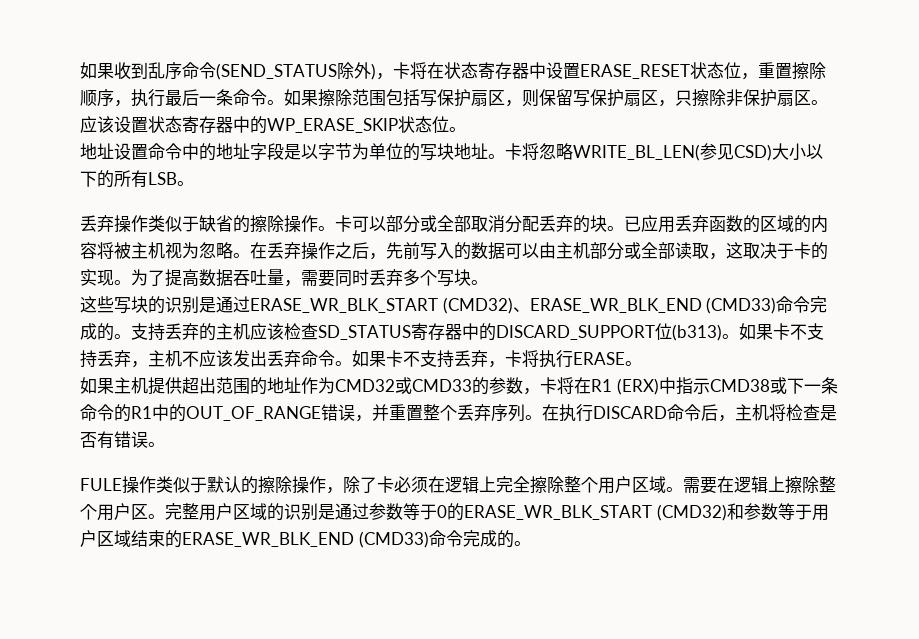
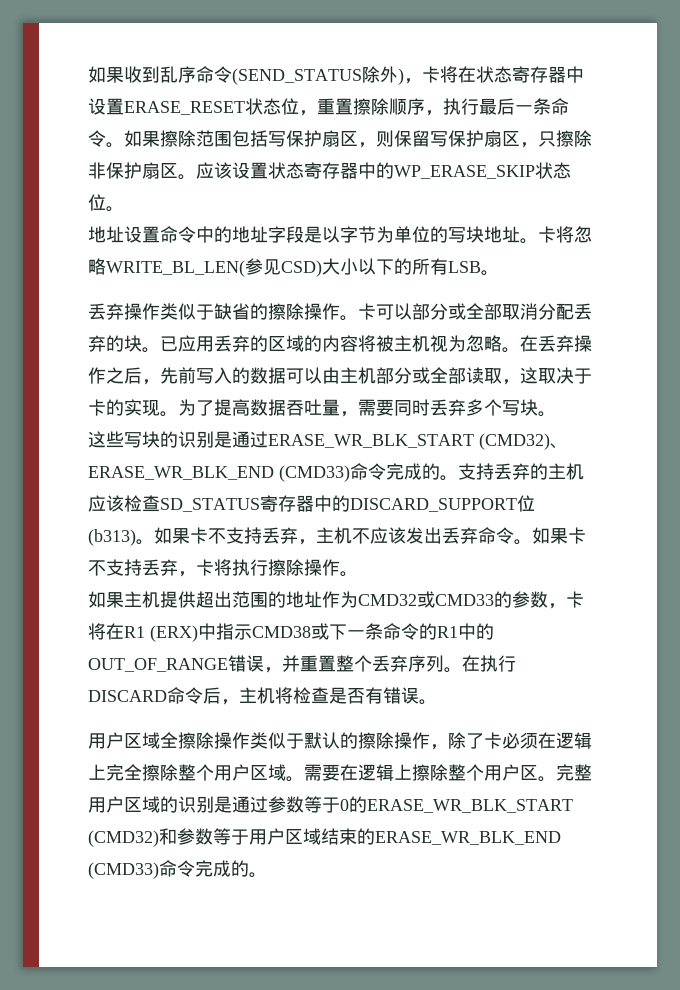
- 已应用丢弃函数的区域的内容将被主机视为忽略。
+ 已应用丢弃的区域的内容将被主机视为忽略。
- 如果卡不支持丢弃，卡将执行ERASE。
+ 如果卡不支持丢弃，卡将执行擦除操作。
- FULE操作类似于默认的擦除操作，除了卡必须在逻辑上完全擦除整个用户区域。
+ 用户区域全擦除操作类似于默认的擦除操作，除了卡必须在逻辑上完全擦除整个用户区域。

